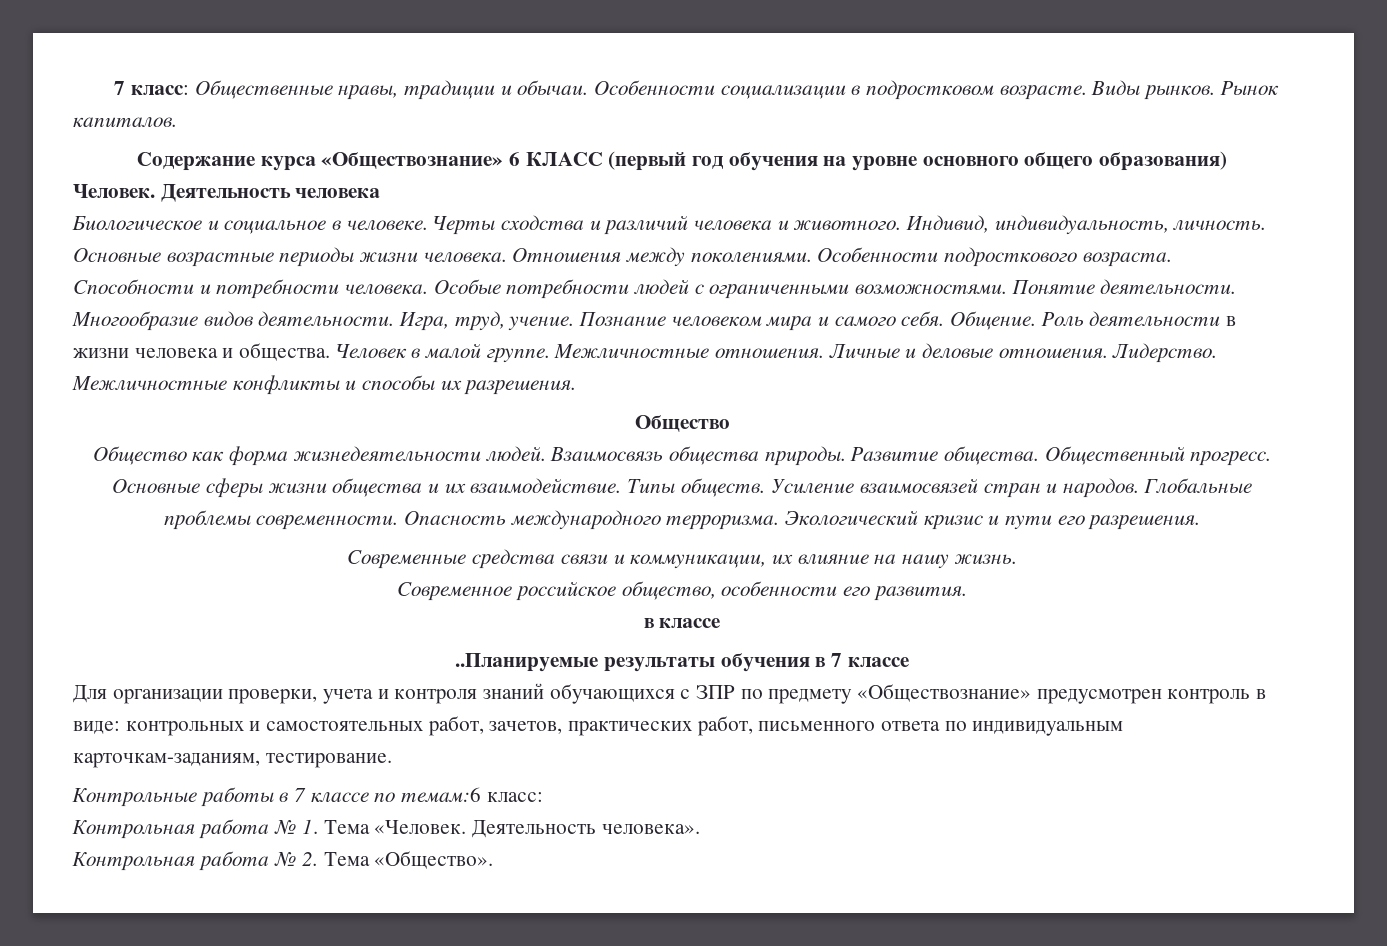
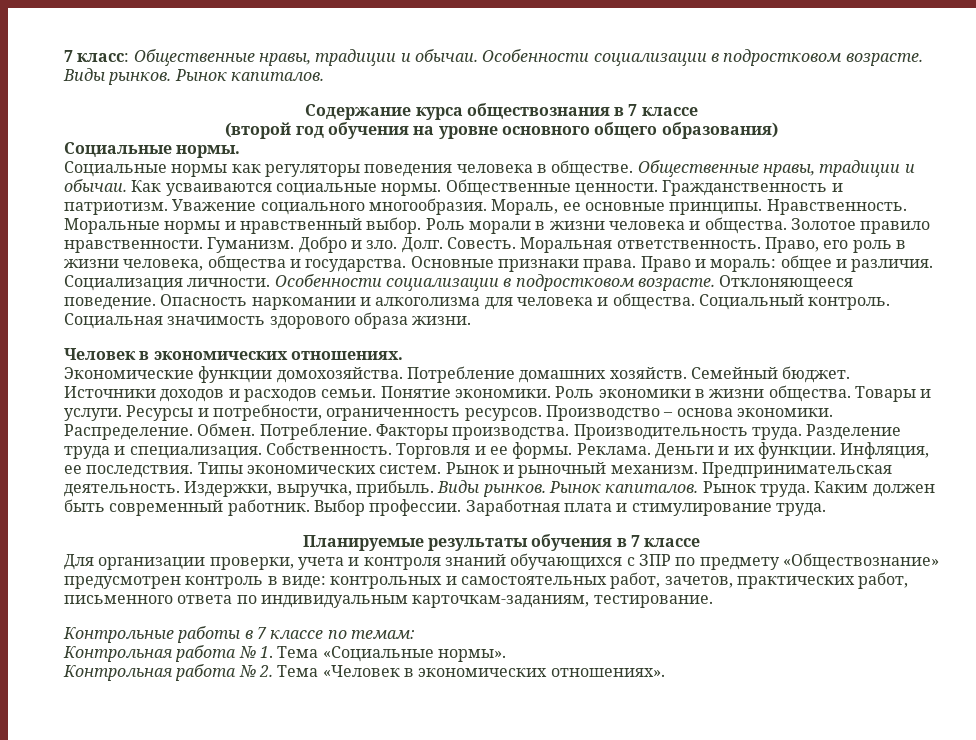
- Содержание курса «Обществознание» 6 КЛАСС (первый год обучения на уровне основного общего образования)
+ Содержание курса обществознания в 7 классе
+ (второй год обучения на уровне основного общего образования)
- Человек. Деятельность человека
- Биологическое и социальное в человеке. Черты сходства и различий человека и животного. Индивид, индивидуальность, личность. Основные возрастные периоды жизни человека. Отношения между поколениями. Особенности подросткового возраста. Способности и потребности человека. Особые потребности людей с ограниченными возможностями. Понятие деятельности. Многообразие видов деятельности. Игра, труд, учение. Познание человеком мира и самого себя. Общение. Роль деятельности в жизни человека и общества.
+ Социальные нормы.
+ Социальные нормы как регуляторы поведения человека в обществе. Общественные нравы, традиции и обычаи. Как усваиваются социальные нормы. Общественные ценности. Гражданственность и патриотизм. Уважение социального многообразия. Мораль, ее основные принципы. Нравственность. Моральные нормы и нравственный выбор. Роль морали в жизни человека и общества.
- Человек в малой группе. Межличностные отношения. Личные и деловые отношения. Лидерство. Межличностные конфликты и способы их разрешения.
- Общество
- Общество как форма жизнедеятельности людей. Взаимосвязь общества природы. Развитие общества. Общественный прогресс. Основные сферы жизни общества и их взаимодействие. Типы обществ. Усиление взаимосвязей стран и народов. Глобальные проблемы современности. Опасность международного терроризма. Экологический кризис и пути его разрешения.
- Современные средства связи и коммуникации, их влияние на нашу жизнь.
- Современное российское общество, особенности его развития.
- в классе
- ..Планируемые результаты обучения в 7 классе
+ Золотое правило нравственности. Гуманизм. Добро и зло. Долг. Совесть. Моральная ответственность. Право, его роль в жизни человека, общества и государства. Основные признаки права. Право и мораль: общее и различия. Социализация личности. Особенности социализации в подростковом возрасте. Отклоняющееся поведение. Опасность наркомании и алкоголизма для человека и общества. Социальный контроль. Социальная значимость здорового образа жизни.
+ Человек в экономических отношениях.
+ Экономические функции домохозяйства. Потребление домашних хозяйств. Семейный бюджет. Источники доходов и расходов семьи. Понятие экономики. Роль экономики в жизни общества. Товары и услуги. Ресурсы и потребности, ограниченность ресурсов. Производство – основа экономики. Распределение. Обмен. Потребление. Факторы производства. Производительность труда. Разделение труда и специализация. Собственность. Торговля и ее формы. Реклама. Деньги и их функции. Инфляция, ее последствия. Типы экономических систем. Рынок и рыночный механизм. Предпринимательская деятельность. Издержки, выручка, прибыль. Виды рынков. Рынок капиталов. Рынок труда. Каким должен быть современный работник. Выбор профессии. Заработная плата и стимулирование труда.
+ Планируемые результаты обучения в 7 классе
- Контрольные работы в 7 классе по темам:6 класс:
+ Контрольные работы в 7 классе по темам:
- Контрольная работа № 1. Тема «Человек. Деятельность человека».
+ Контрольная работа № 1. Тема «Социальные нормы».
- Контрольная работа № 2. Тема «Общество».
+ Контрольная работа № 2. Тема «Человек в экономических отношениях».

